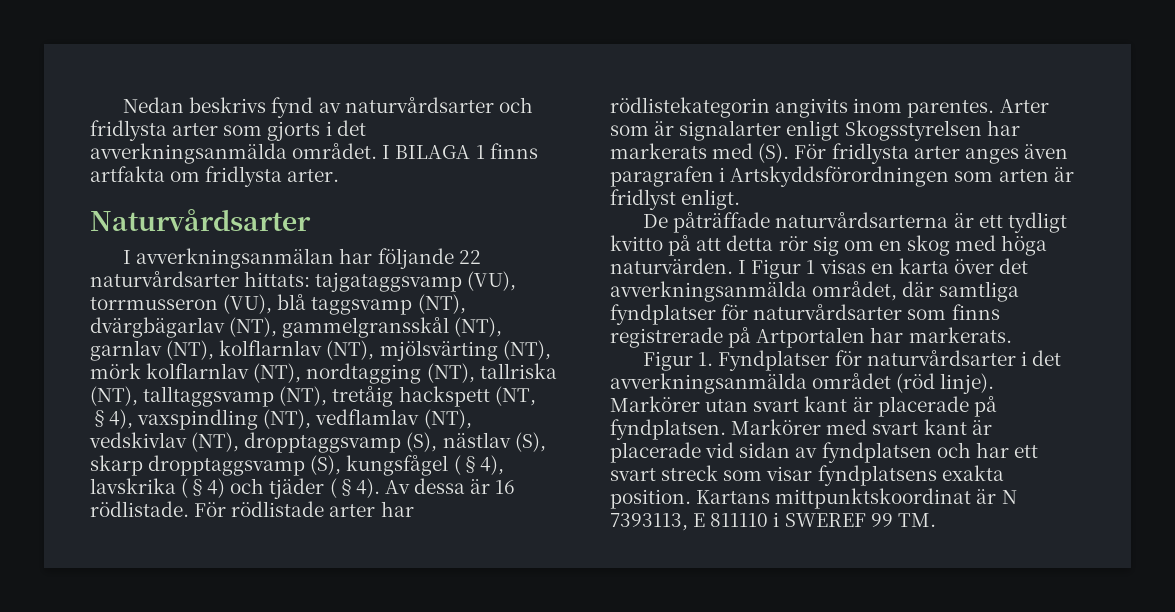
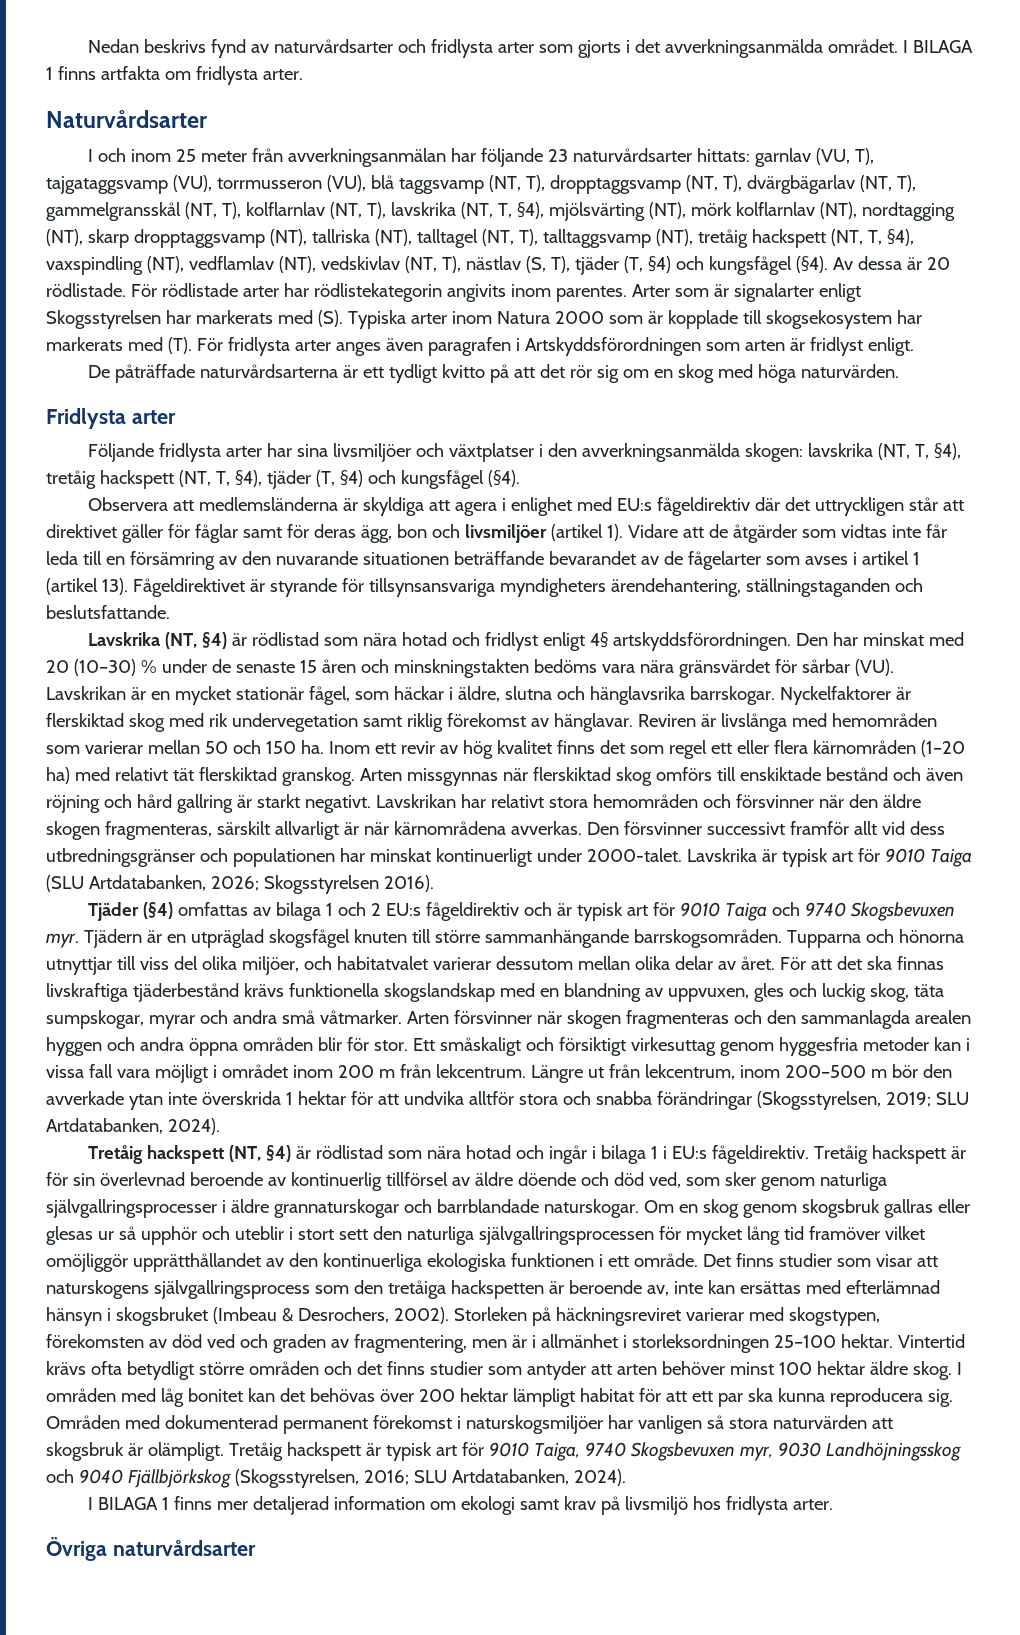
- I avverkningsanmälan har följande 22 naturvårdsarter hittats: tajgataggsvamp (VU), torrmusseron (VU), blå taggsvamp (NT), dvärgbägarlav (NT), gammelgransskål (NT), garnlav (NT), kolflarnlav (NT), mjölsvärting (NT), mörk kolflarnlav (NT), nordtagging (NT), tallriska (NT), talltaggsvamp (NT), tretåig hackspett (NT, §4), vaxspindling (NT), vedflamlav (NT), vedskivlav (NT), dropptaggsvamp (S), nästlav (S), skarp dropptaggsvamp (S), kungsfågel (§4), lavskrika (§4) och tjäder (§4).
+ I och inom 25 meter från avverkningsanmälan har följande 23 naturvårdsarter hittats: garnlav (VU, T), tajgataggsvamp (VU), torrmusseron (VU), blå taggsvamp (NT, T), dropptaggsvamp (NT, T), dvärgbägarlav (NT, T), gammelgransskål (NT, T), kolflarnlav (NT, T), lavskrika (NT, T, §4), mjölsvärting (NT), mörk kolflarnlav (NT), nordtagging (NT), skarp dropptaggsvamp (NT), tallriska (NT), talltagel (NT, T), talltaggsvamp (NT), tretåig hackspett (NT, T, §4), vaxspindling (NT), vedflamlav (NT), vedskivlav (NT, T), nästlav (S, T), tjäder (T, §4) och kungsfågel (§4).
- Av dessa är 16 rödlistade.
+ Av dessa är 20 rödlistade.
- Arter som är signalarter enligt Skogsstyrelsen har markerats med (S). För fridlysta arter anges även paragrafen i Artskyddsförordningen som arten är fridlyst enligt.
+ Arter som är signalarter enligt Skogsstyrelsen har markerats med (S). Typiska arter inom Natura 2000 som är kopplade till skogsekosystem har markerats med (T). För fridlysta arter anges även paragrafen i Artskyddsförordningen som arten är fridlyst enligt.
- De påträffade naturvårdsarterna är ett tydligt kvitto på att detta rör sig om en skog med höga naturvärden. I Figur 1 visas en karta över det avverkningsanmälda området, där samtliga fyndplatser för naturvårdsarter som finns registrerade på Artportalen har markerats.
- Figur 1. Fyndplatser för naturvårdsarter i det avverkningsanmälda området (röd linje). Markörer utan svart kant är placerade på fyndplatsen. Markörer med svart kant är placerade vid sidan av fyndplatsen och har ett svart streck som visar fyndplatsens exakta position. Kartans mittpunktskoordinat är N 7393113, E 811110 i SWEREF 99 TM.
+ De påträffade naturvårdsarterna är ett tydligt kvitto på att det rör sig om en skog med höga naturvärden.
+ Fridlysta arter
+ Följande fridlysta arter har sina livsmiljöer och växtplatser i den avverkningsanmälda skogen: lavskrika (NT, T, §4), tretåig hackspett (NT, T, §4), tjäder (T, §4) och kungsfågel (§4).
+ Observera att medlemsländerna är skyldiga att agera i enlighet med EU:s fågeldirektiv där det uttryckligen står att direktivet gäller för fåglar samt för deras ägg, bon och livsmiljöer (artikel 1). Vidare att de åtgärder som vidtas inte får leda till en försämring av den nuvarande situationen beträffande bevarandet av de fågelarter som avses i artikel 1 (artikel 13). Fågeldirektivet är styrande för tillsynsansvariga myndigheters ärendehantering, ställningstaganden och beslutsfattande.
+ Lavskrika (NT, §4) är rödlistad som nära hotad och fridlyst enligt 4§ artskyddsförordningen. Den har minskat med 20 (10–30) % under de senaste 15 åren och minskningstakten bedöms vara nära gränsvärdet för sårbar (VU). Lavskrikan är en mycket stationär fågel, som häckar i äldre, slutna och hänglavsrika barrskogar. Nyckelfaktorer är flerskiktad skog med rik undervegetation samt riklig förekomst av hänglavar. Reviren är livslånga med hemområden som varierar mellan 50 och 150 ha. Inom ett revir av hög kvalitet finns det som regel ett eller flera kärnområden (1–20 ha) med relativt tät flerskiktad granskog. Arten missgynnas när flerskiktad skog omförs till enskiktade bestånd och även röjning och hård gallring är starkt negativt. Lavskrikan har relativt stora hemområden och försvinner när den äldre skogen fragmenteras, särskilt allvarligt är när kärnområdena avverkas. Den försvinner successivt framför allt vid dess utbredningsgränser och populationen har minskat kontinuerligt under 2000-talet. Lavskrika är typisk art för 9010 Taiga (SLU Artdatabanken, 2026; Skogsstyrelsen 2016).
+ Tjäder (§4) omfattas av bilaga 1 och 2 EU:s fågeldirektiv och är typisk art för 9010 Taiga och 9740 Skogsbevuxen myr. Tjädern är en utpräglad skogsfågel knuten till större sammanhängande barrskogsområden. Tupparna och hönorna utnyttjar till viss del olika miljöer, och habitatvalet varierar dessutom mellan olika delar av året. För att det ska finnas livskraftiga tjäderbestånd krävs funktionella skogslandskap med en blandning av uppvuxen, gles och luckig skog, täta sumpskogar, myrar och andra små våtmarker. Arten försvinner när skogen fragmenteras och den sammanlagda arealen hyggen och andra öppna områden blir för stor. Ett småskaligt och försiktigt virkesuttag genom hyggesfria metoder kan i vissa fall vara möjligt i området inom 200 m från lekcentrum. Längre ut från lekcentrum, inom 200–500 m bör den avverkade ytan inte överskrida 1 hektar för att undvika alltför stora och snabba förändringar (Skogsstyrelsen, 2019; SLU Artdatabanken, 2024).
+ Tretåig hackspett (NT, §4) är rödlistad som nära hotad och ingår i bilaga 1 i EU:s fågeldirektiv. Tretåig hackspett är för sin överlevnad beroende av kontinuerlig tillförsel av äldre döende och död ved, som sker genom naturliga självgallringsprocesser i äldre grannaturskogar och barrblandade naturskogar. Om en skog genom skogsbruk gallras eller glesas ur så upphör och uteblir i stort sett den naturliga självgallringsprocessen för mycket lång tid framöver vilket omöjliggör upprätthållandet av den kontinuerliga ekologiska funktionen i ett område. Det finns studier som visar att naturskogens självgallringsprocess som den tretåiga hackspetten är beroende av, inte kan ersättas med efterlämnad hänsyn i skogsbruket (Imbeau & Desrochers, 2002). Storleken på häckningsreviret varierar med skogstypen, förekomsten av död ved och graden av fragmentering, men är i allmänhet i storleksordningen 25–100 hektar. Vintertid krävs ofta betydligt större områden och det finns studier som antyder att arten behöver minst 100 hektar äldre skog. I områden med låg bonitet kan det behövas över 200 hektar lämpligt habitat för att ett par ska kunna reproducera sig. Områden med dokumenterad permanent förekomst i naturskogsmiljöer har vanligen så stora naturvärden att skogsbruk är olämpligt. Tretåig hackspett är typisk art för 9010 Taiga, 9740 Skogsbevuxen myr, 9030 Landhöjningsskog och 9040 Fjällbjörkskog (Skogsstyrelsen, 2016; SLU Artdatabanken, 2024).
+ I BILAGA 1 finns mer detaljerad information om ekologi samt krav på livsmiljö hos fridlysta arter.
+ Övriga naturvårdsarter

